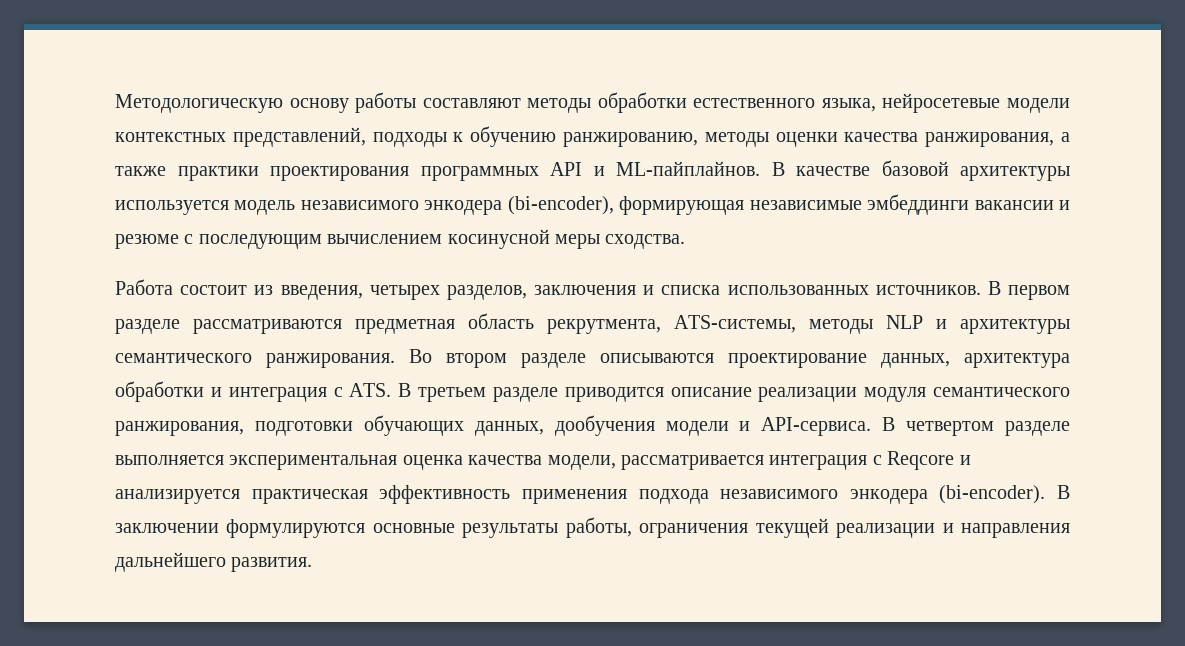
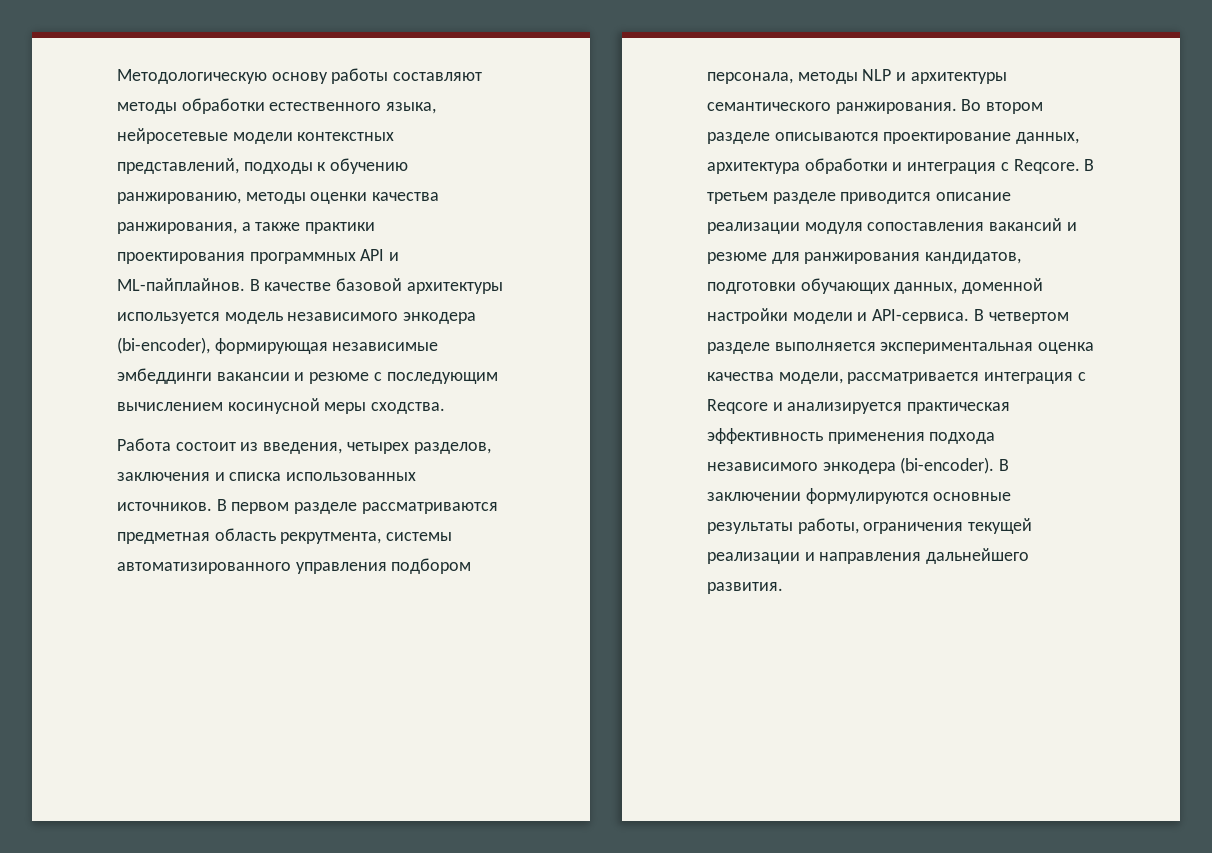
- В первом разделе рассматриваются предметная область рекрутмента, ATS-системы, методы NLP и архитектуры семантического ранжирования.
+ В первом разделе рассматриваются предметная область рекрутмента, системы автоматизированного управления подбором персонала, методы NLP и архитектуры семантического ранжирования.
- Во втором разделе описываются проектирование данных, архитектура обработки и интеграция с ATS. В третьем разделе приводится описание реализации модуля семантического ранжирования, подготовки обучающих данных, дообучения модели и API-сервиса.
+ Во втором разделе описываются проектирование данных, архитектура обработки и интеграция с Reqcore. В третьем разделе приводится описание реализации модуля сопоставления вакансий и резюме для ранжирования кандидатов, подготовки обучающих данных, доменной настройки модели и API-сервиса.

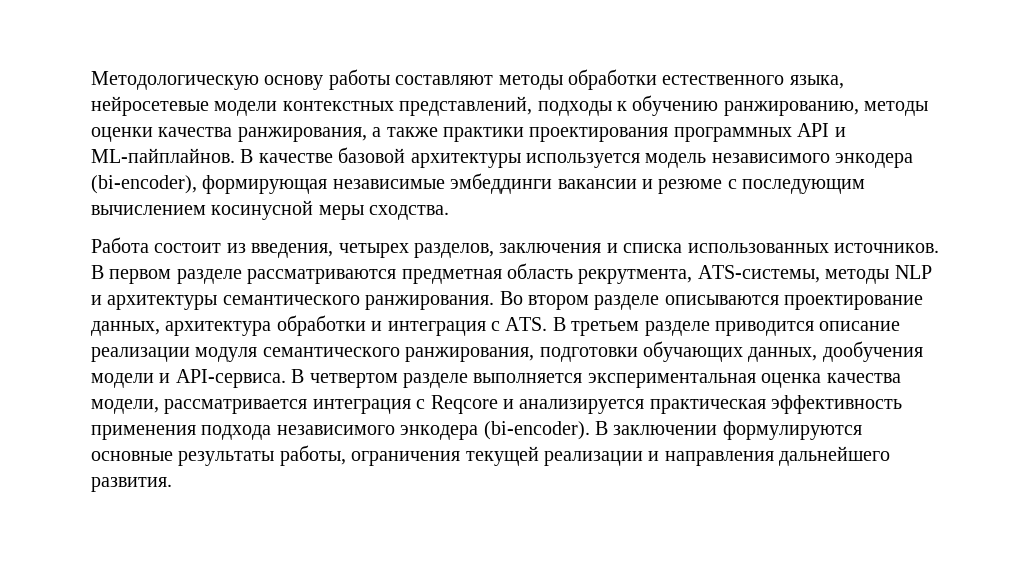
- В первом разделе рассматриваются предметная область рекрутмента, системы автоматизированного управления подбором персонала, методы NLP и архитектуры семантического ранжирования.
+ В первом разделе рассматриваются предметная область рекрутмента, ATS-системы, методы NLP и архитектуры семантического ранжирования.
- Во втором разделе описываются проектирование данных, архитектура обработки и интеграция с Reqcore. В третьем разделе приводится описание реализации модуля сопоставления вакансий и резюме для ранжирования кандидатов, подготовки обучающих данных, доменной настройки модели и API-сервиса.
+ Во втором разделе описываются проектирование данных, архитектура обработки и интеграция с ATS. В третьем разделе приводится описание реализации модуля семантического ранжирования, подготовки обучающих данных, дообучения модели и API-сервиса.

